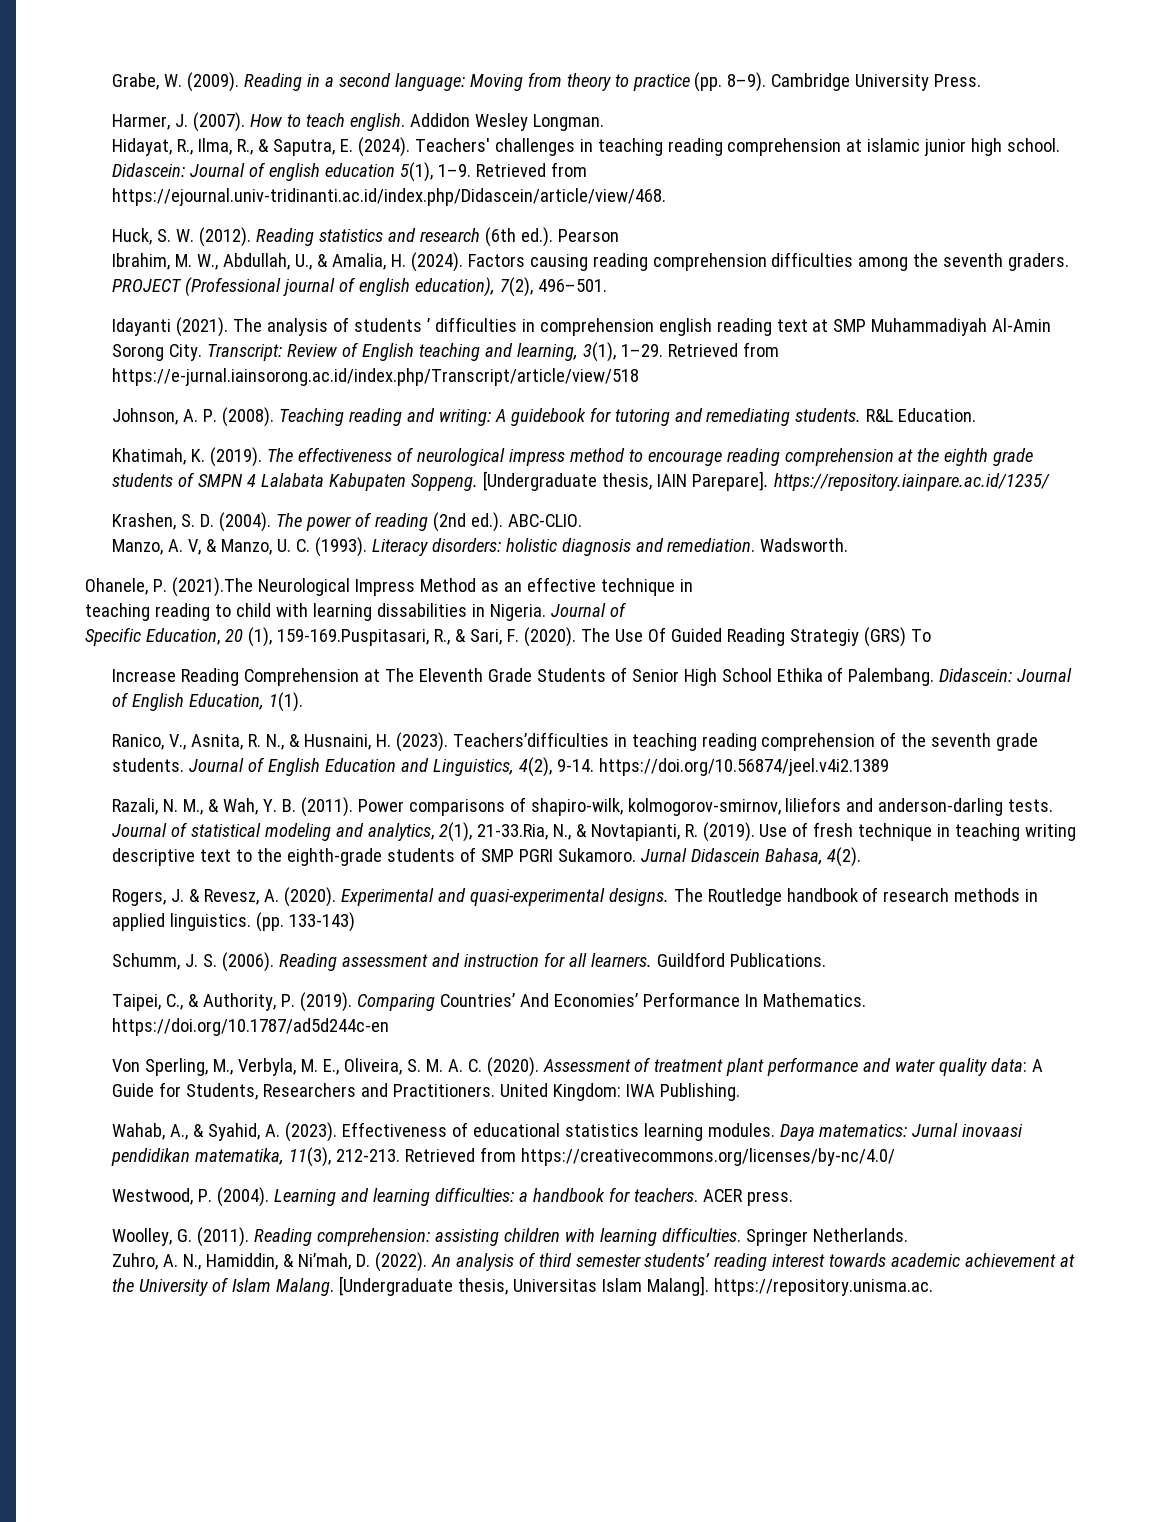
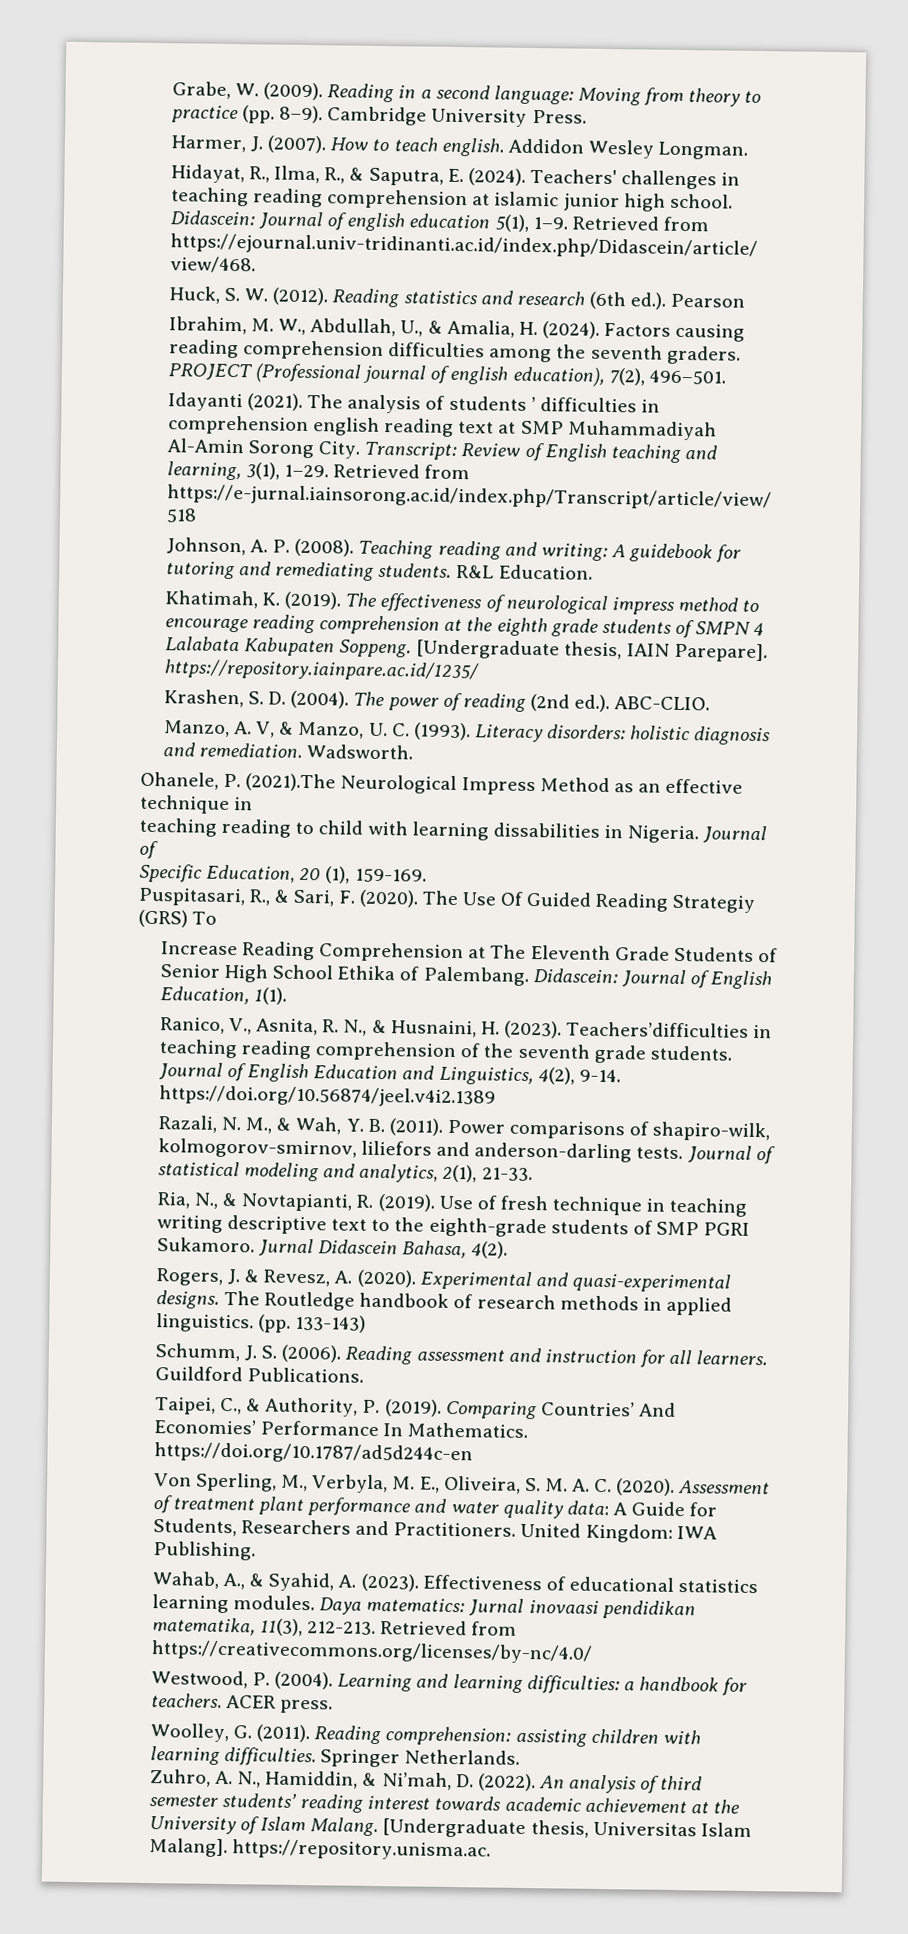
- Specific Education, 20 (1), 159-169.Puspitasari, R., & Sari, F. (2020).
+ Specific Education, 20 (1), 159-169.
+ Puspitasari, R., & Sari, F. (2020).
- Journal of statistical modeling and analytics, 2(1), 21-33.Ria, N., & Novtapianti, R. (2019).
+ Journal of statistical modeling and analytics, 2(1), 21-33.
+ Ria, N., & Novtapianti, R. (2019).

